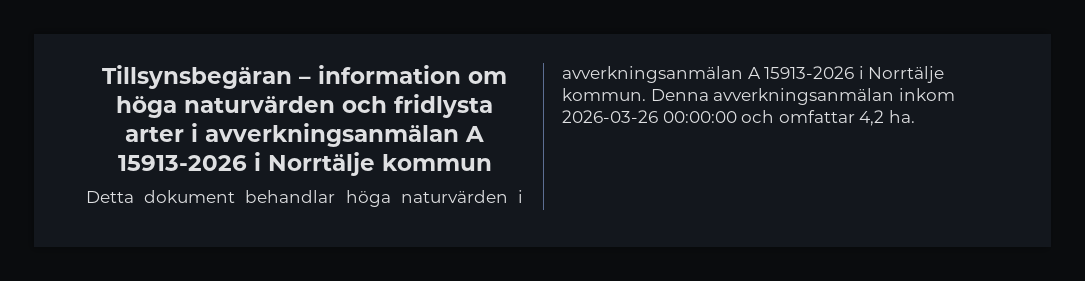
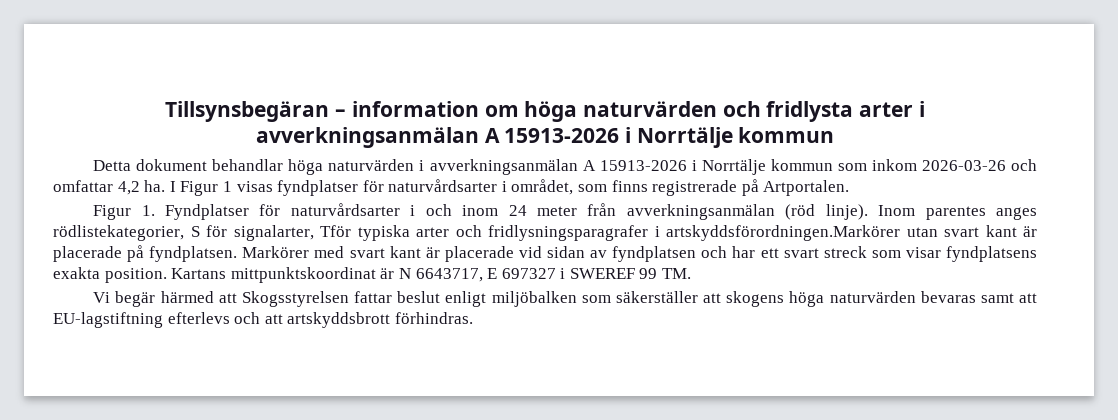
- Detta dokument behandlar höga naturvärden i avverkningsanmälan A 15913-2026 i Norrtälje kommun. Denna avverkningsanmälan inkom 2026-03-26 00:00:00 och omfattar 4,2 ha.
+ Detta dokument behandlar höga naturvärden i avverkningsanmälan A 15913-2026 i Norrtälje kommun som inkom 2026-03-26 och omfattar 4,2 ha.
+ I Figur 1 visas fyndplatser för naturvårdsarter i området, som finns registrerade på Artportalen.
+ Figur 1. Fyndplatser för naturvårdsarter i och inom 24 meter från avverkningsanmälan (röd linje). Inom parentes anges rödlistekategorier, S för signalarter, Tför typiska arter och fridlysningsparagrafer i artskyddsförordningen.Markörer utan svart kant är placerade på fyndplatsen. Markörer med svart kant är placerade vid sidan av fyndplatsen och har ett svart streck som visar fyndplatsens exakta position. Kartans mittpunktskoordinat är N 6643717, E 697327 i SWEREF 99 TM.
+ Vi begär härmed att Skogsstyrelsen fattar beslut enligt miljöbalken som säkerställer att skogens höga naturvärden bevaras samt att EU-lagstiftning efterlevs och att artskyddsbrott förhindras.

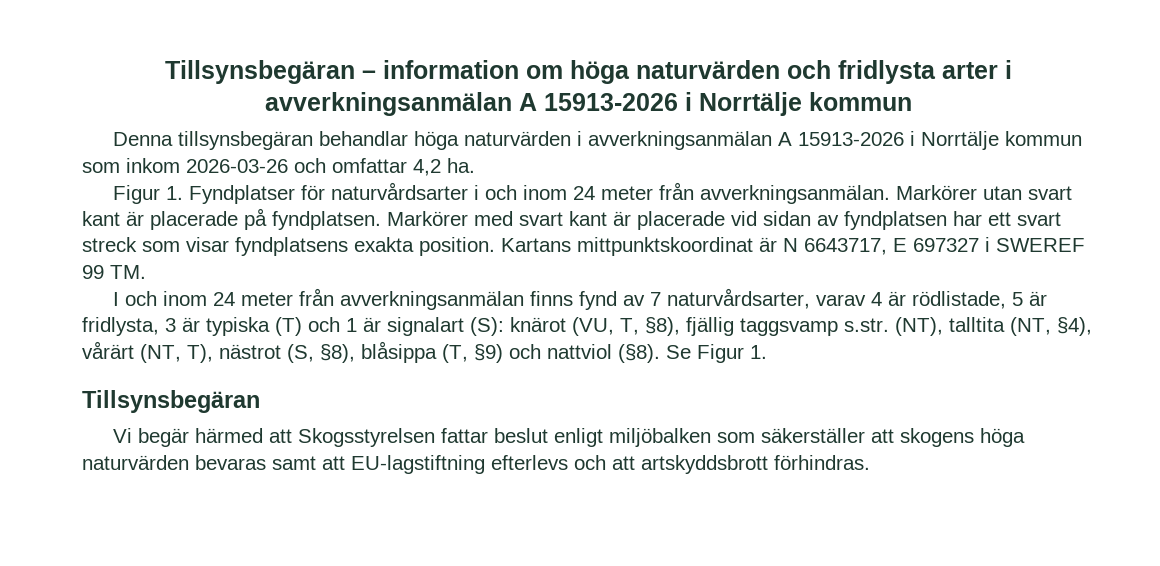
- Detta dokument behandlar höga naturvärden i avverkningsanmälan A 15913-2026 i Norrtälje kommun som inkom 2026-03-26 och omfattar 4,2 ha. I Figur 1 visas fyndplatser för naturvårdsarter i området, som finns registrerade på Artportalen.
+ Denna tillsynsbegäran behandlar höga naturvärden i avverkningsanmälan A 15913-2026 i Norrtälje kommun som inkom 2026-03-26 och omfattar 4,2 ha.
- Figur 1. Fyndplatser för naturvårdsarter i och inom 24 meter från avverkningsanmälan (röd linje). Inom parentes anges rödlistekategorier, S för signalarter, Tför typiska arter och fridlysningsparagrafer i artskyddsförordningen.Markörer utan svart kant är placerade på fyndplatsen.
+ Figur 1. Fyndplatser för naturvårdsarter i och inom 24 meter från avverkningsanmälan. Markörer utan svart kant är placerade på fyndplatsen.
- Markörer med svart kant är placerade vid sidan av fyndplatsen och har ett svart streck som visar fyndplatsens exakta position.
+ Markörer med svart kant är placerade vid sidan av fyndplatsen har ett svart streck som visar fyndplatsens exakta position.
+ I och inom 24 meter från avverkningsanmälan finns fynd av 7 naturvårdsarter, varav 4 är rödlistade, 5 är fridlysta, 3 är typiska (T) och 1 är signalart (S): knärot (VU, T, §8), fjällig taggsvamp s.str. (NT), talltita (NT, §4), vårärt (NT, T), nästrot (S, §8), blåsippa (T, §9) och nattviol (§8). Se Figur 1.
+ Tillsynsbegäran

